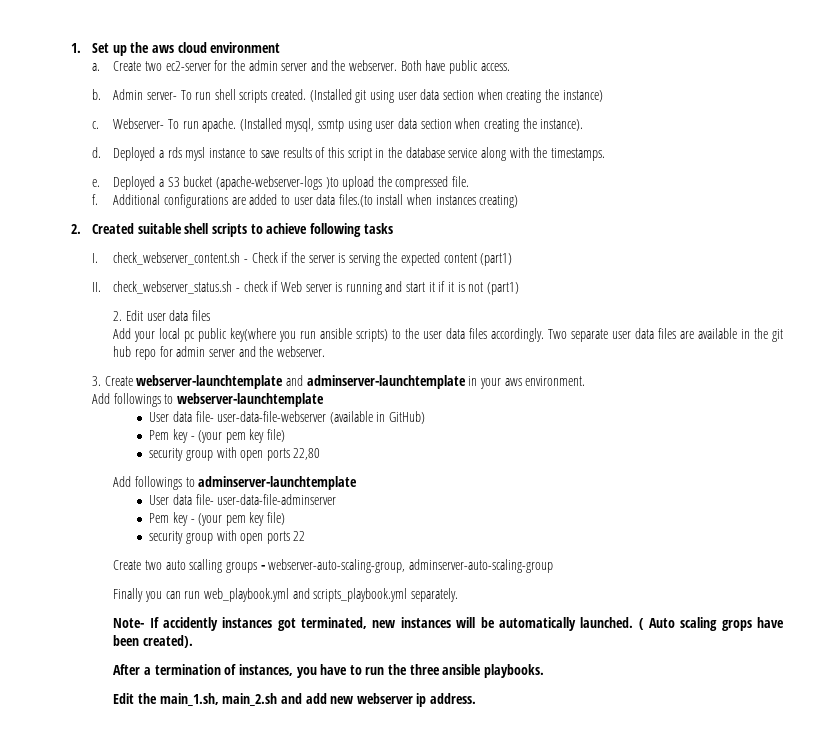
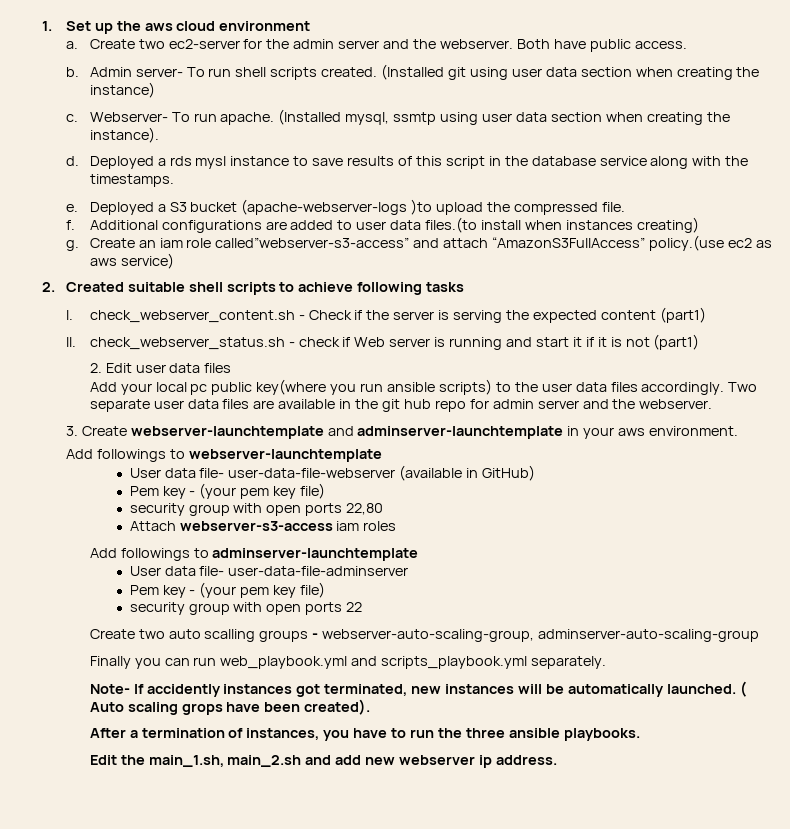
+ g. Create an iam role called”webserver-s3-access” and attach “AmazonS3FullAccess” policy.(use ec2 as aws service)
+ Attach webserver-s3-access iam roles

